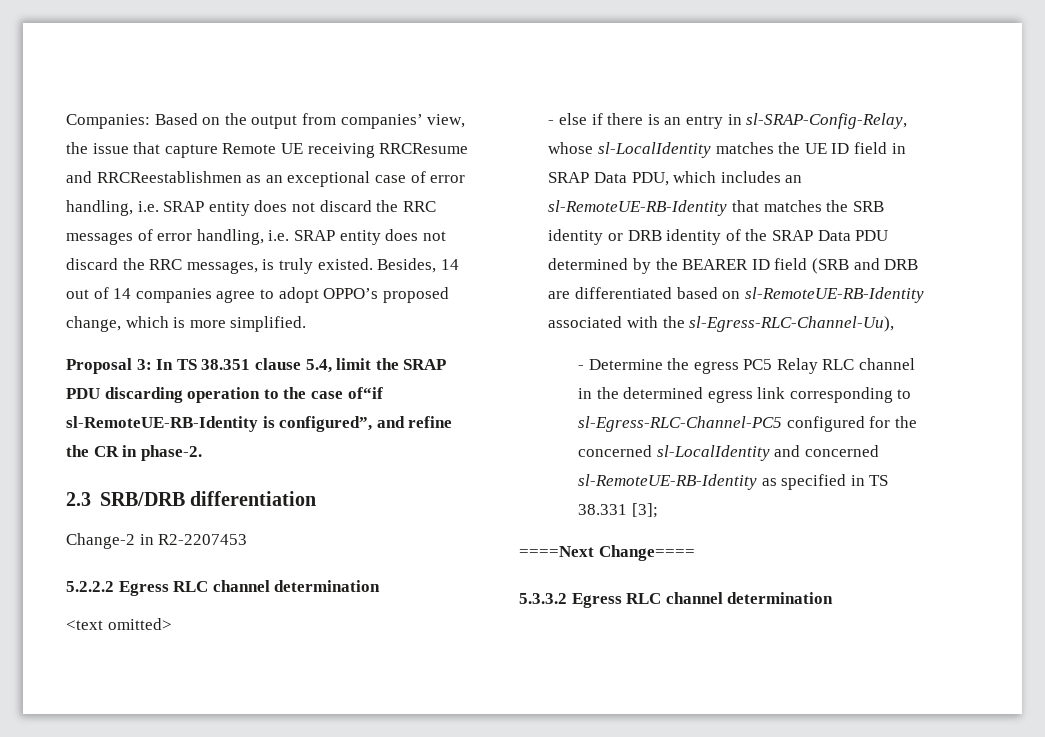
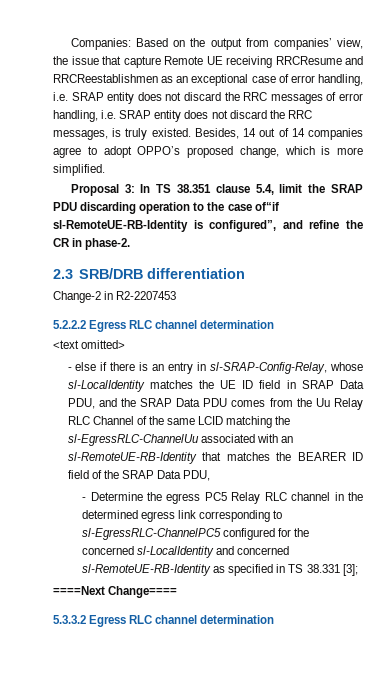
- - else if there is an entry in sl-SRAP-Config-Relay, whose sl-LocalIdentity matches the UE ID field in SRAP Data PDU, which includes an sl-RemoteUE-RB-Identity that matches the SRB identity or DRB identity of the SRAP Data PDU determined by the BEARER ID field (SRB and DRB are differentiated based on sl-RemoteUE-RB-Identity associated with the sl-Egress-RLC-Channel-Uu),
+ - else if there is an entry in sl-SRAP-Config-Relay, whose sl-LocalIdentity matches the UE ID field in SRAP Data PDU, and the SRAP Data PDU comes from the Uu Relay RLC Channel of the same LCID matching the sl-EgressRLC-ChannelUu associated with an sl-RemoteUE-RB-Identity that matches the BEARER ID field of the SRAP Data PDU,
- - Determine the egress PC5 Relay RLC channel in the determined egress link corresponding to sl-Egress-RLC-Channel-PC5 configured for the concerned sl-LocalIdentity and concerned sl-RemoteUE-RB-Identity as specified in TS 38.331 [3];
+ - Determine the egress PC5 Relay RLC channel in the determined egress link corresponding to sl-EgressRLC-ChannelPC5 configured for the concerned sl-LocalIdentity and concerned sl-RemoteUE-RB-Identity as specified in TS 38.331 [3];

